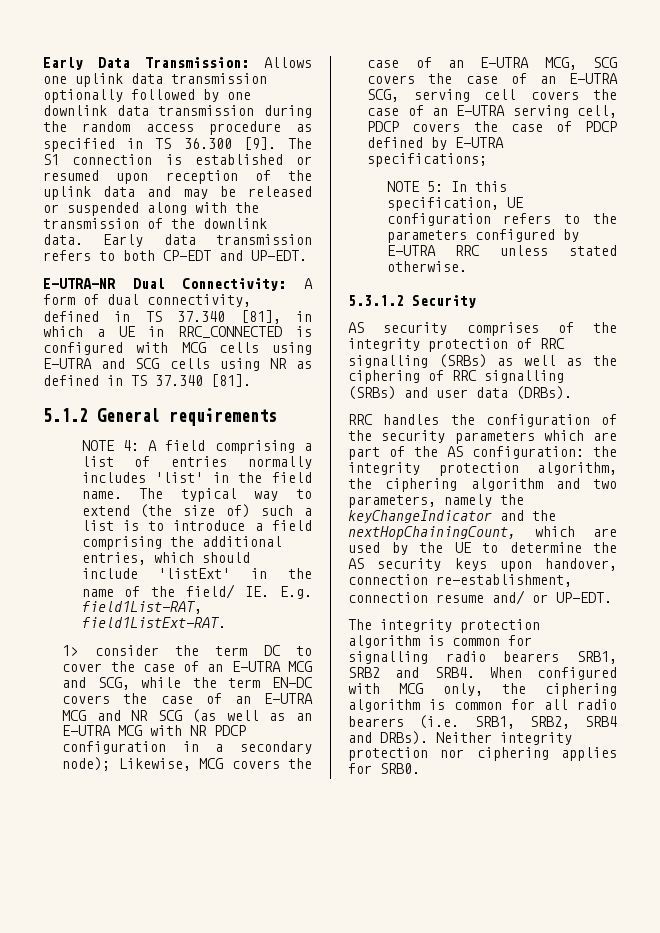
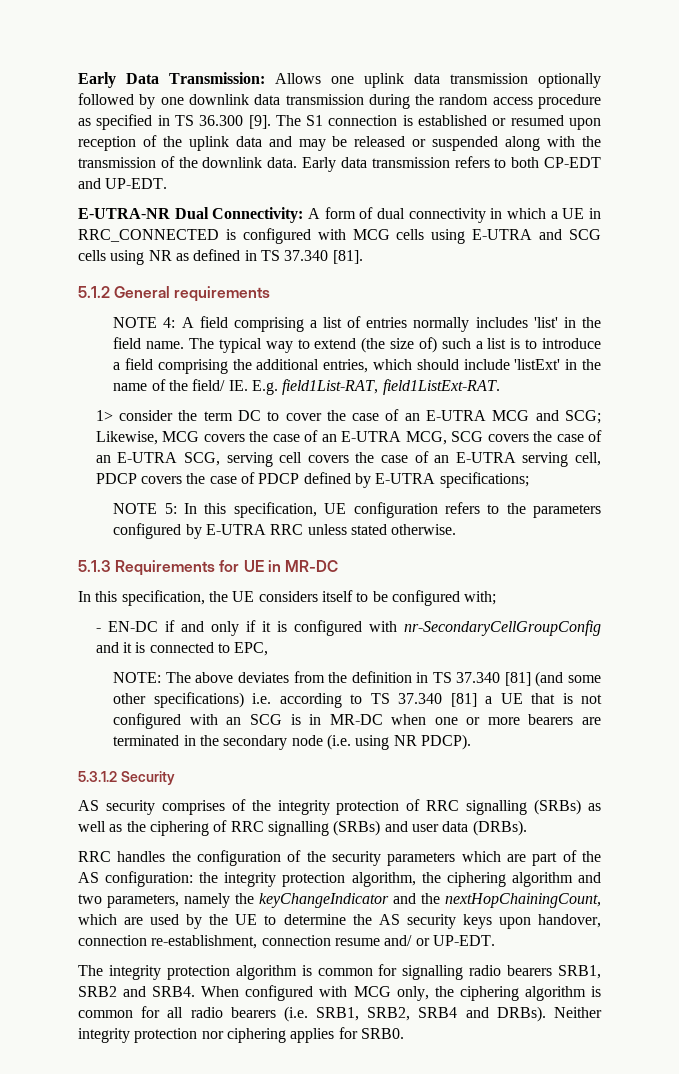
- E-UTRA-NR Dual Connectivity: A form of dual connectivity, defined in TS 37.340 [81], in which a UE in RRC_CONNECTED is configured with MCG cells using E-UTRA and SCG cells using NR as defined in TS 37.340 [81].
+ E-UTRA-NR Dual Connectivity: A form of dual connectivity in which a UE in RRC_CONNECTED is configured with MCG cells using E-UTRA and SCG cells using NR as defined in TS 37.340 [81].
- 1> consider the term DC to cover the case of an E-UTRA MCG and SCG, while the term EN-DC covers the case of an E-UTRA MCG and NR SCG (as well as an E-UTRA MCG with NR PDCP configuration in a secondary node); Likewise, MCG covers the case of an E-UTRA MCG, SCG covers the case of an E-UTRA SCG, serving cell covers the case of an E-UTRA serving cell, PDCP covers the case of PDCP defined by E-UTRA specifications;
+ 1> consider the term DC to cover the case of an E-UTRA MCG and SCG; Likewise, MCG covers the case of an E-UTRA MCG, SCG covers the case of an E-UTRA SCG, serving cell covers the case of an E-UTRA serving cell, PDCP covers the case of PDCP defined by E-UTRA specifications;
+ 5.1.3 Requirements for UE in MR-DC
+ In this specification, the UE considers itself to be configured with;
+ - EN-DC if and only if it is configured with nr-SecondaryCellGroupConfig and it is connected to EPC,
+ NOTE: The above deviates from the definition in TS 37.340 [81] (and some other specifications) i.e. according to TS 37.340 [81] a UE that is not configured with an SCG is in MR-DC when one or more bearers are terminated in the secondary node (i.e. using NR PDCP).

